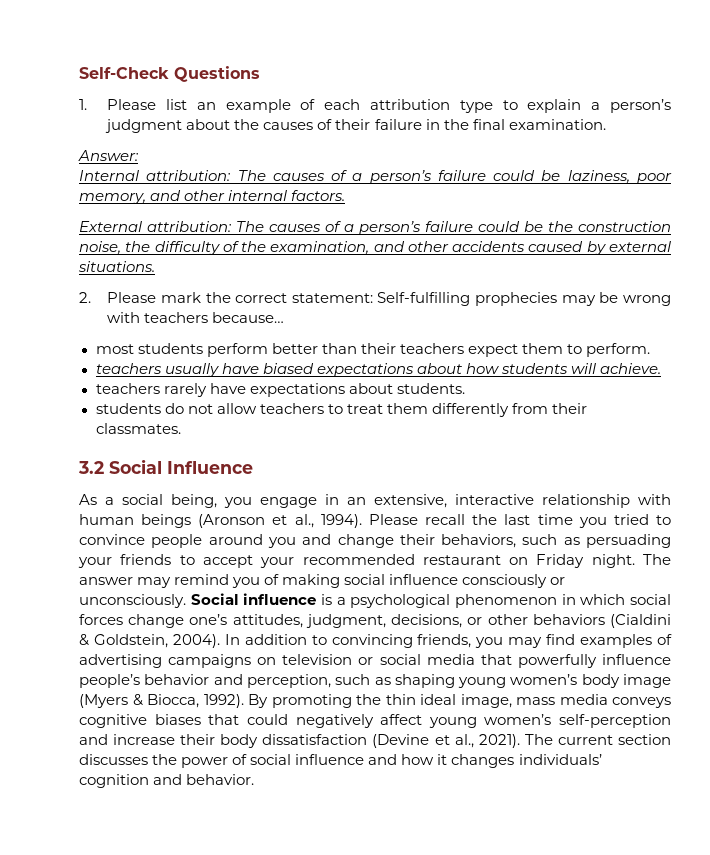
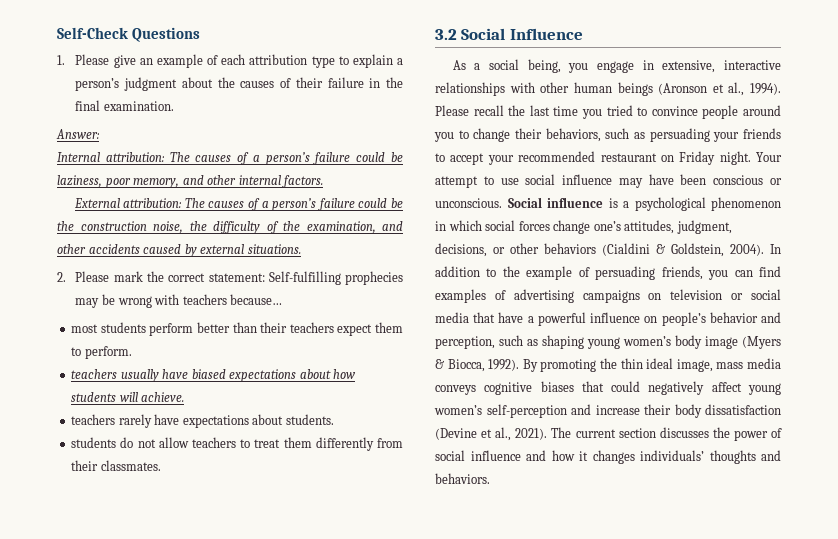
- 1. Please list an example of each attribution type to explain a person’s judgment about the causes of their failure in the final examination.
+ 1. Please give an example of each attribution type to explain a person’s judgment about the causes of their failure in the final examination.
- As a social being, you engage in an extensive, interactive relationship with human beings (Aronson et al., 1994).
+ As a social being, you engage in extensive, interactive relationships with other human beings (Aronson et al., 1994).
- Please recall the last time you tried to convince people around you and change their behaviors, such as persuading your friends to accept your recommended restaurant on Friday night.
+ Please recall the last time you tried to convince people around you to change their behaviors, such as persuading your friends to accept your recommended restaurant on Friday night.
- The answer may remind you of making social influence consciously or unconsciously.
+ Your attempt to use social influence may have been conscious or unconscious.
- In addition to convincing friends, you may find examples of advertising campaigns on television or social media that powerfully influence people’s behavior and perception, such as shaping young women’s body image (Myers & Biocca, 1992).
+ In addition to the example of persuading friends, you can find examples of advertising campaigns on television or social media that have a powerful influence on people’s behavior and perception, such as shaping young women’s body image (Myers & Biocca, 1992).
- The current section discusses the power of social influence and how it changes individuals’ cognition and behavior.
+ The current section discusses the power of social influence and how it changes individuals’ thoughts and behaviors.

